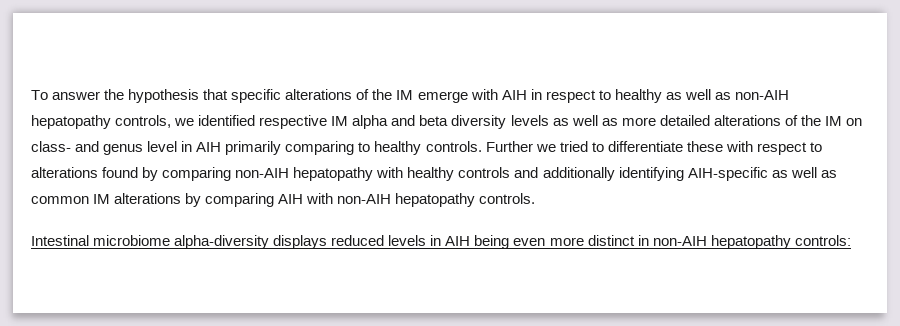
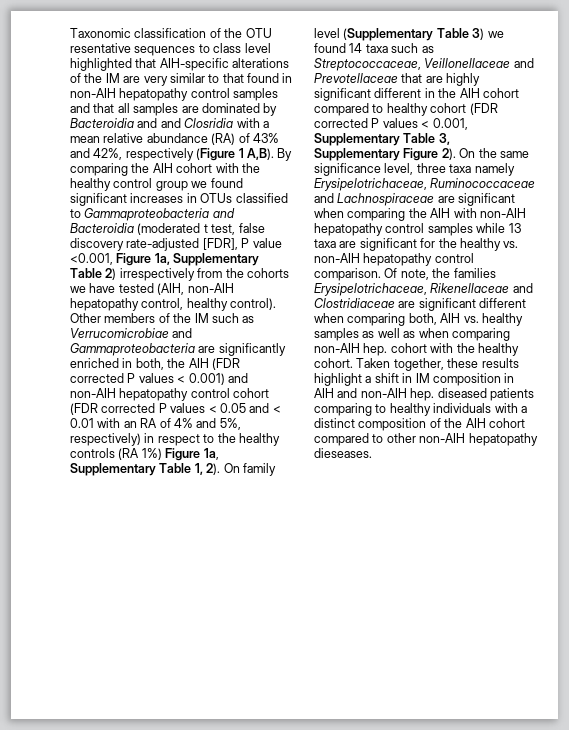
- To answer the hypothesis that specific alterations of the IM emerge with AIH in respect to healthy as well as non-AIH hepatopathy controls, we identified respective IM alpha and beta diversity levels as well as more detailed alterations of the IM on class- and genus level in AIH primarily comparing to healthy controls. Further we tried to differentiate these with respect to alterations found by comparing non-AIH hepatopathy with healthy controls and additionally identifying AIH-specific as well as common IM alterations by comparing AIH with non-AIH hepatopathy controls.
- Intestinal microbiome alpha-diversity displays reduced levels in AIH being even more distinct in non-AIH hepatopathy controls:
+ Taxonomic classification of the OTU resentative sequences to class level highlighted that AIH-specific alterations of the IM are very similar to that found in non-AIH hepatopathy control samples and that all samples are dominated by Bacteroidia and and Closridia with a mean relative abundance (RA) of 43% and 42%, respectively (Figure 1 A,B). By comparing the AIH cohort with the healthy control group we found significant increases in OTUs classified to Gammaproteobacteria and Bacteroidia (moderated t test, false discovery rate-adjusted [FDR], P value <0.001, Figure 1a, Supplementary Table 2) irrespectively from the cohorts we have tested (AIH, non-AIH hepatopathy control, healthy control). Other members of the IM such as Verrucomicrobiae and Gammaproteobacteria are significantly enriched in both, the AIH (FDR corrected P values < 0.001) and non-AIH hepatopathy control cohort (FDR corrected P values < 0.05 and < 0.01 with an RA of 4% and 5%, respectively) in respect to the healthy controls (RA 1%) Figure 1a, Supplementary Table 1, 2). On family level (Supplementary Table 3) we found 14 taxa such as Streptococcaceae, Veillonellaceae and Prevotellaceae that are highly significant different in the AIH cohort compared to healthy cohort (FDR corrected P values < 0.001, Supplementary Table 3, Supplementary Figure 2). On the same significance level, three taxa namely Erysipelotrichaceae, Ruminococcaceae and Lachnospiraceae are significant when comparing the AIH with non-AIH hepatopathy control samples while 13 taxa are significant for the healthy vs. non-AIH hepatopathy control comparison. Of note, the families Erysipelotrichaceae, Rikenellaceae and Clostridiaceae are significant different when comparing both, AIH vs. healthy samples as well as when comparing non-AIH hep. cohort with the healthy cohort. Taken together, these results highlight a shift in IM composition in AIH and non-AIH hep. diseased patients comparing to healthy individuals with a distinct composition of the AIH cohort compared to other non-AIH hepatopathy dieseases.

